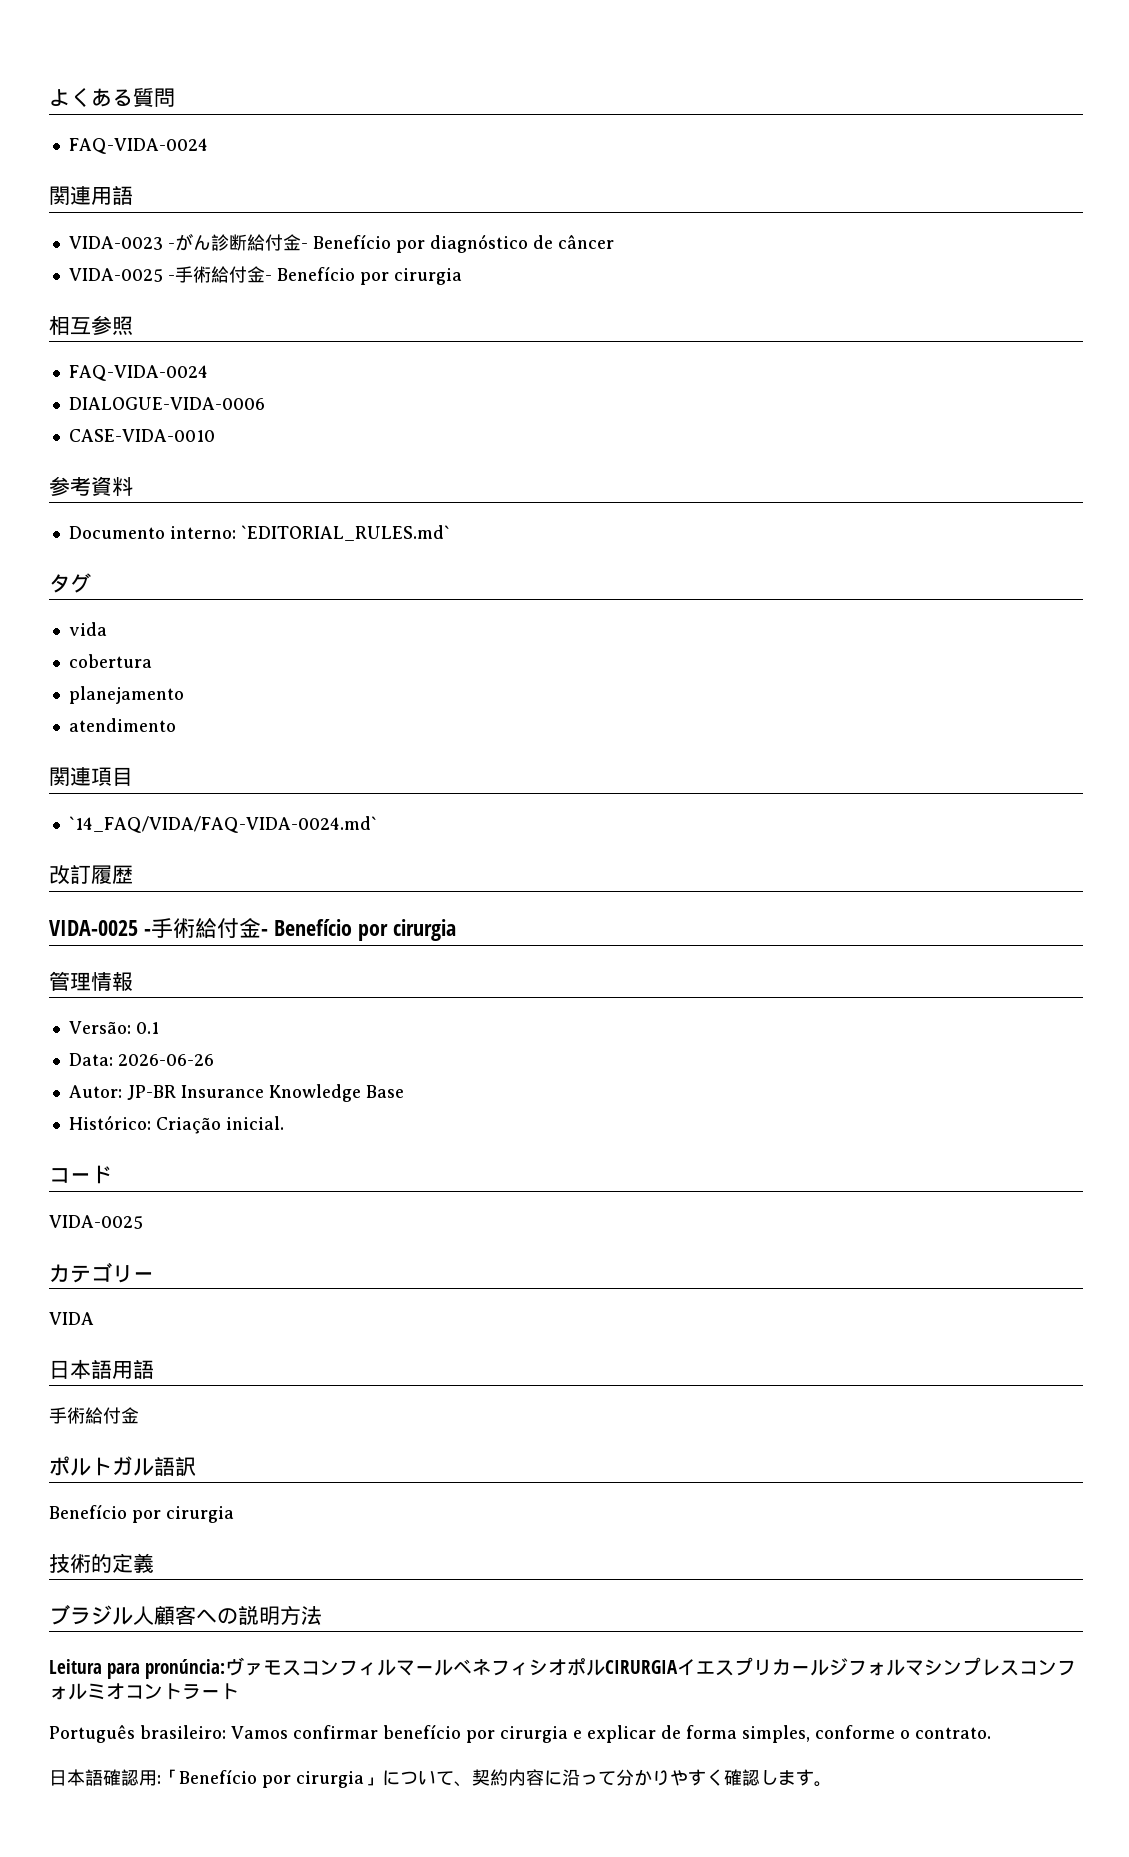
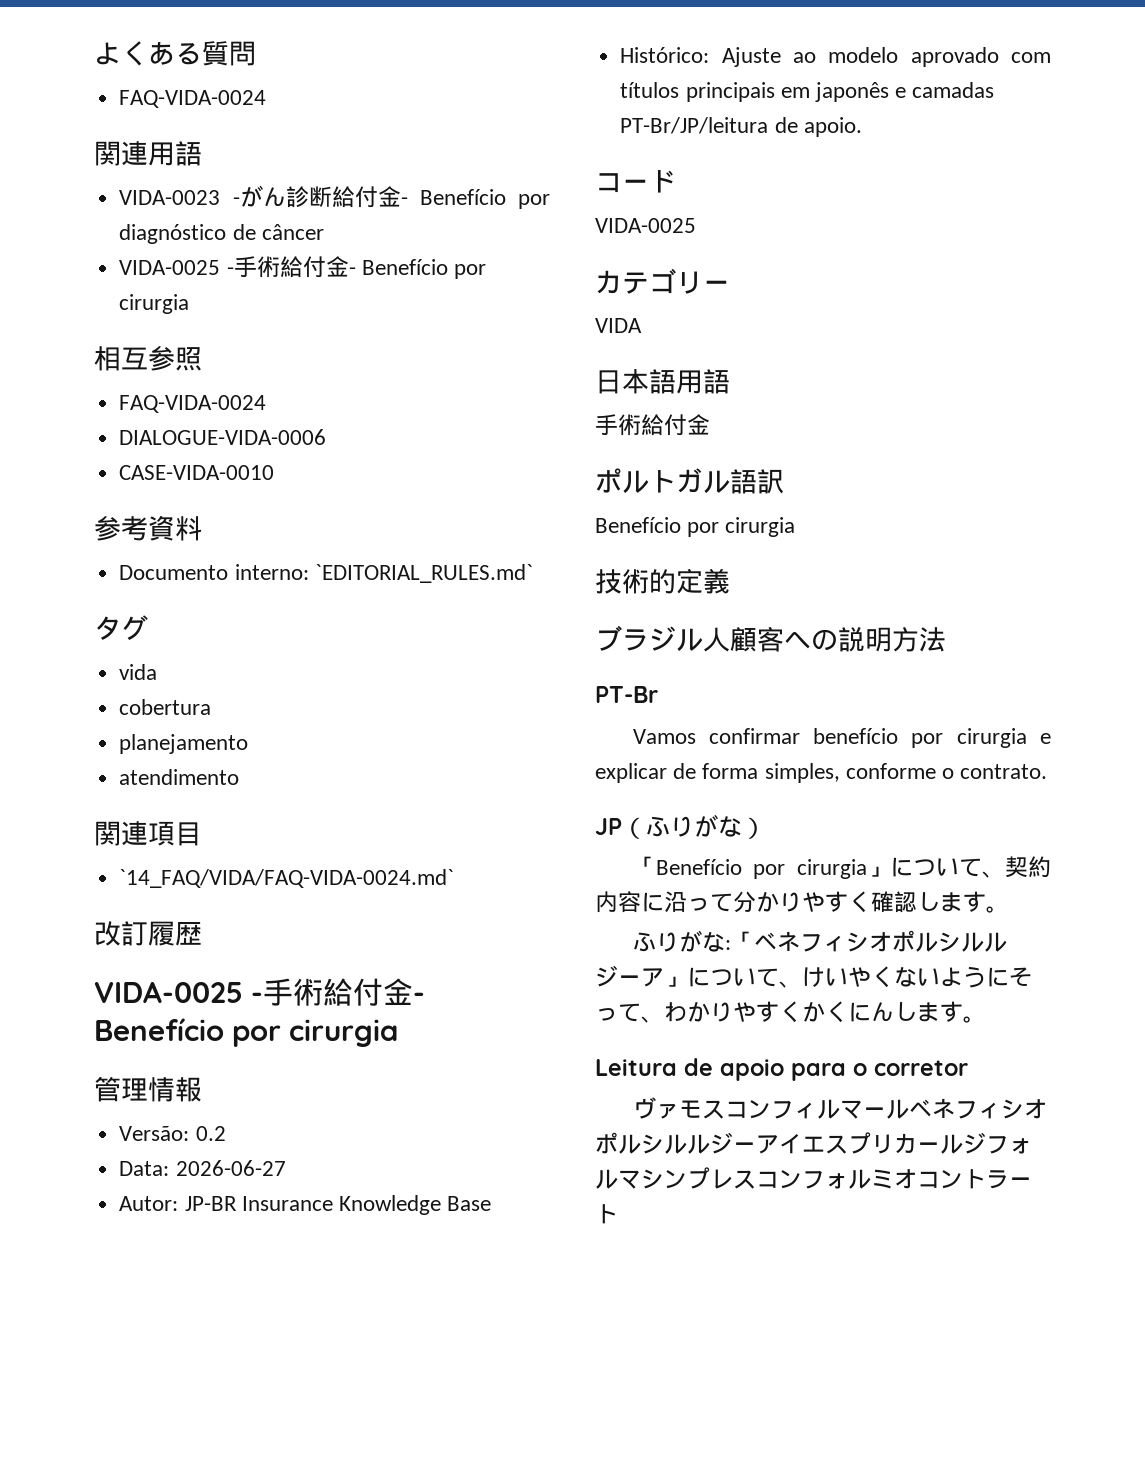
- Versão: 0.1
+ Versão: 0.2
- Data: 2026-06-26
+ Data: 2026-06-27
- Histórico: Criação inicial.
+ Histórico: Ajuste ao modelo aprovado com títulos principais em japonês e camadas PT-Br/JP/leitura de apoio.
- Leitura para pronúncia:ヴァモスコンフィルマールベネフィシオポルCIRURGIAイエスプリカールジフォルマシンプレスコンフォルミオコントラート
+ PT-Br
+ Vamos confirmar benefício por cirurgia e explicar de forma simples, conforme o contrato.
+ JP（ふりがな）
+ 「Benefício por cirurgia」について、契約内容に沿って分かりやすく確認します。
+ ふりがな:「ベネフィシオポルシルルジーア」について、けいやくないようにそって、わかりやすくかくにんします。
+ Leitura de apoio para o corretor
+ ヴァモスコンフィルマールベネフィシオポルシルルジーアイエスプリカールジフォルマシンプレスコンフォルミオコントラート
- Português brasileiro: Vamos confirmar benefício por cirurgia e explicar de forma simples, conforme o contrato.
- 日本語確認用:「Benefício por cirurgia」について、契約内容に沿って分かりやすく確認します。

